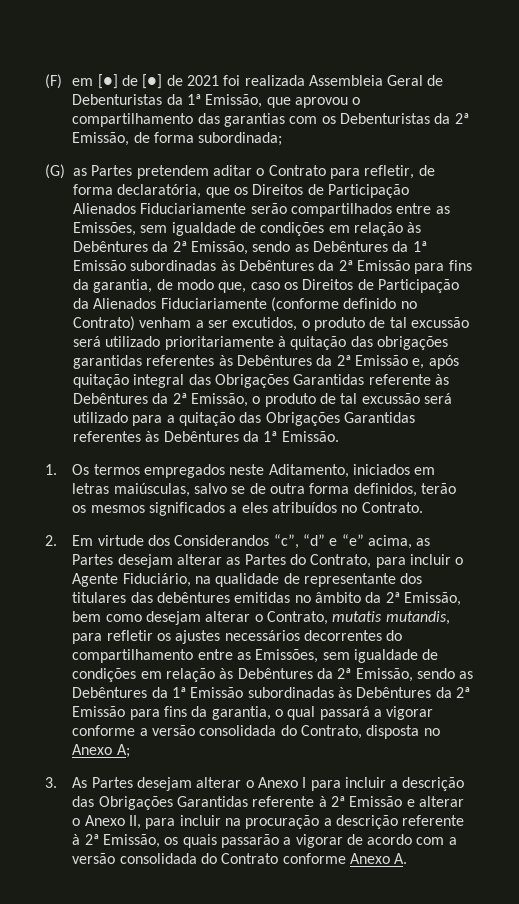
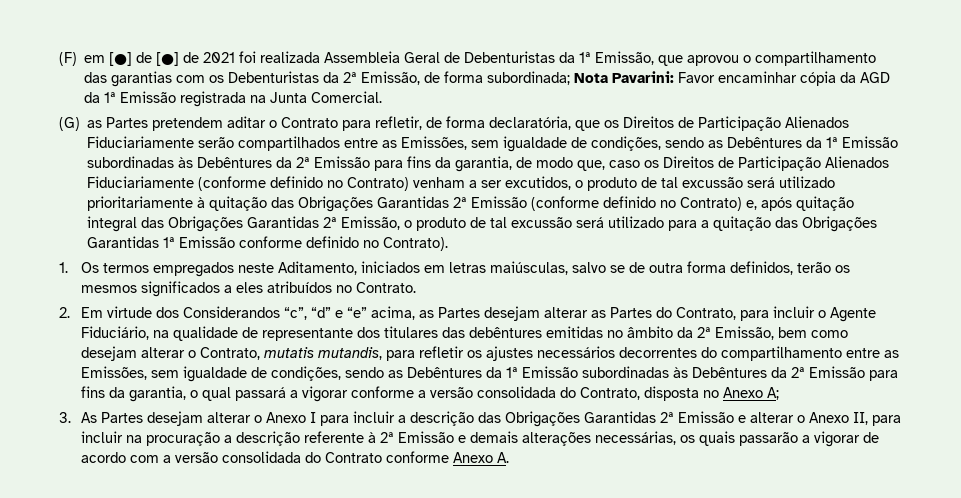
- (F) em [●] de [●] de 2021 foi realizada Assembleia Geral de Debenturistas da 1ª Emissão, que aprovou o compartilhamento das garantias com os Debenturistas da 2ª Emissão, de forma subordinada;
+ (F) em [●] de [●] de 2021 foi realizada Assembleia Geral de Debenturistas da 1ª Emissão, que aprovou o compartilhamento das garantias com os Debenturistas da 2ª Emissão, de forma subordinada; Nota Pavarini: Favor encaminhar cópia da AGD da 1ª Emissão registrada na Junta Comercial.
- (G) as Partes pretendem aditar o Contrato para refletir, de forma declaratória, que os Direitos de Participação Alienados Fiduciariamente serão compartilhados entre as Emissões, sem igualdade de condições em relação às Debêntures da 2ª Emissão, sendo as Debêntures da 1ª Emissão subordinadas às Debêntures da 2ª Emissão para fins da garantia, de modo que, caso os Direitos de Participação da Alienados Fiduciariamente (conforme definido no Contrato) venham a ser excutidos, o produto de tal excussão será utilizado prioritariamente à quitação das obrigações garantidas referentes às Debêntures da 2ª Emissão e, após quitação integral das Obrigações Garantidas referente às Debêntures da 2ª Emissão, o produto de tal excussão será utilizado para a quitação das Obrigações Garantidas referentes às Debêntures da 1ª Emissão.
+ (G) as Partes pretendem aditar o Contrato para refletir, de forma declaratória, que os Direitos de Participação Alienados Fiduciariamente serão compartilhados entre as Emissões, sem igualdade de condições, sendo as Debêntures da 1ª Emissão subordinadas às Debêntures da 2ª Emissão para fins da garantia, de modo que, caso os Direitos de Participação Alienados Fiduciariamente (conforme definido no Contrato) venham a ser excutidos, o produto de tal excussão será utilizado prioritariamente à quitação das Obrigações Garantidas 2ª Emissão (conforme definido no Contrato) e, após quitação integral das Obrigações Garantidas 2ª Emissão, o produto de tal excussão será utilizado para a quitação das Obrigações Garantidas 1ª Emissão conforme definido no Contrato).
- 2. Em virtude dos Considerandos “c”, “d” e “e” acima, as Partes desejam alterar as Partes do Contrato, para incluir o Agente Fiduciário, na qualidade de representante dos titulares das debêntures emitidas no âmbito da 2ª Emissão, bem como desejam alterar o Contrato, mutatis mutandis, para refletir os ajustes necessários decorrentes do compartilhamento entre as Emissões, sem igualdade de condições em relação às Debêntures da 2ª Emissão, sendo as Debêntures da 1ª Emissão subordinadas às Debêntures da 2ª Emissão para fins da garantia, o qual passará a vigorar conforme a versão consolidada do Contrato, disposta no Anexo A;
+ 2. Em virtude dos Considerandos “c”, “d” e “e” acima, as Partes desejam alterar as Partes do Contrato, para incluir o Agente Fiduciário, na qualidade de representante dos titulares das debêntures emitidas no âmbito da 2ª Emissão, bem como desejam alterar o Contrato, mutatis mutandis, para refletir os ajustes necessários decorrentes do compartilhamento entre as Emissões, sem igualdade de condições, sendo as Debêntures da 1ª Emissão subordinadas às Debêntures da 2ª Emissão para fins da garantia, o qual passará a vigorar conforme a versão consolidada do Contrato, disposta no Anexo A;
- 3. As Partes desejam alterar o Anexo I para incluir a descrição das Obrigações Garantidas referente à 2ª Emissão e alterar o Anexo II, para incluir na procuração a descrição referente à 2ª Emissão, os quais passarão a vigorar de acordo com a versão consolidada do Contrato conforme Anexo A.
+ 3. As Partes desejam alterar o Anexo I para incluir a descrição das Obrigações Garantidas 2ª Emissão e alterar o Anexo II, para incluir na procuração a descrição referente à 2ª Emissão e demais alterações necessárias, os quais passarão a vigorar de acordo com a versão consolidada do Contrato conforme Anexo A.

